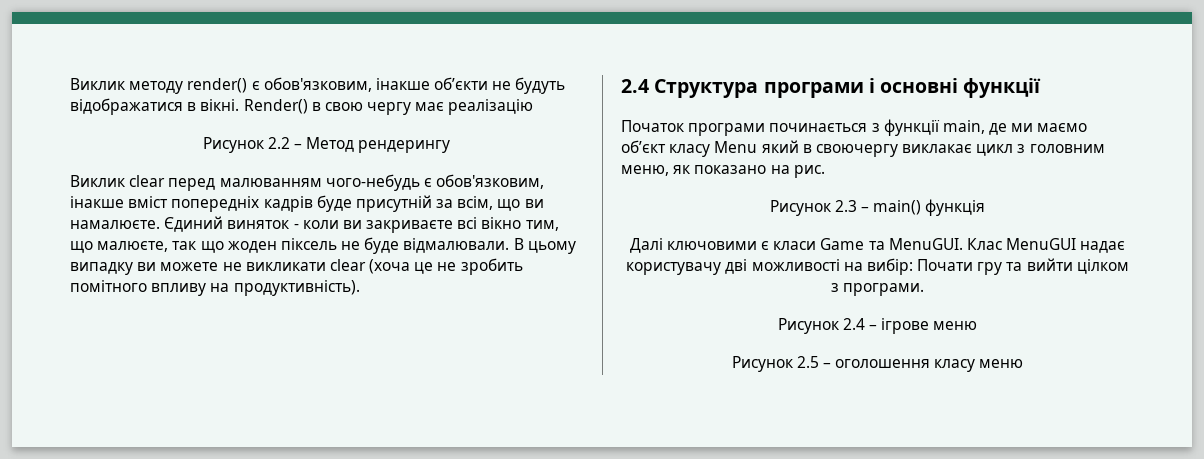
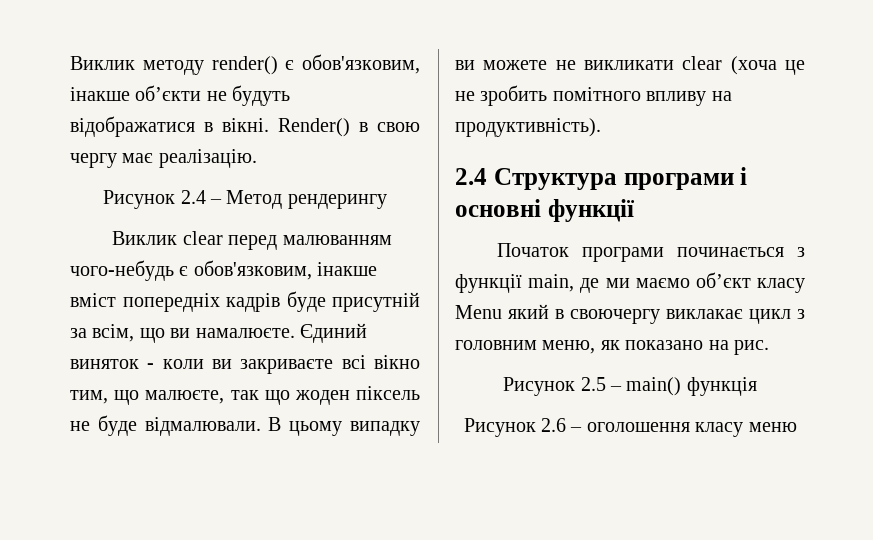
- Render() в свою чергу має реалізацію
- Рисунок 2.2 – Метод рендерингу
+ Render() в свою чергу має реалізацію.
+ Рисунок 2.4 – Метод рендерингу
- Рисунок 2.3 – main() функція
+ Рисунок 2.5 – main() функція
- Далі ключовими є класи Game та MenuGUI. Клас MenuGUI надає користувачу дві можливості на вибір: Почати гру та вийти цілком з програми.
- Рисунок 2.4 – ігрове меню
- Рисунок 2.5 – оголошення класу меню
+ Рисунок 2.6 – оголошення класу меню

